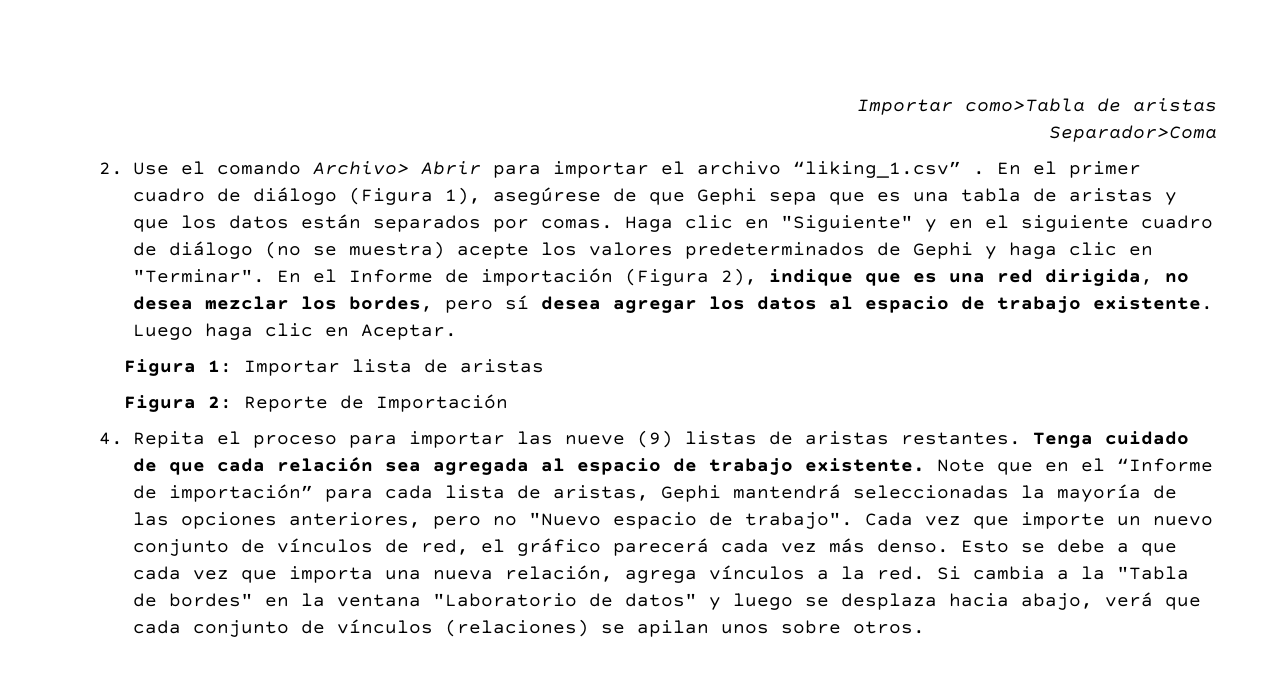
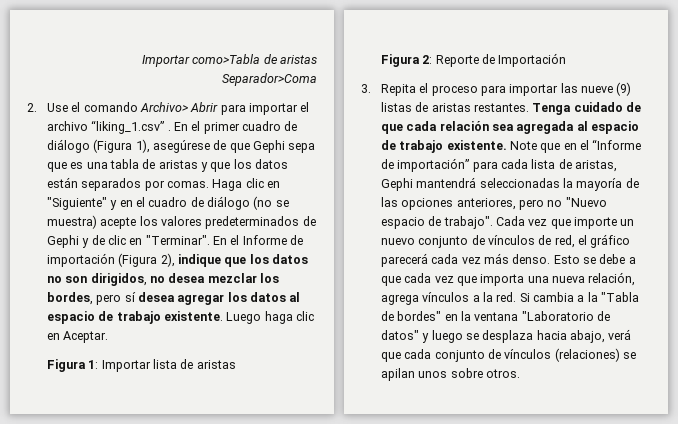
- Haga clic en "Siguiente" y en el siguiente cuadro de diálogo (no se muestra) acepte los valores predeterminados de Gephi y haga clic en "Terminar".
+ Haga clic en "Siguiente" y en el cuadro de diálogo (no se muestra) acepte los valores predeterminados de Gephi y de clic en "Terminar".
- En el Informe de importación (Figura 2), indique que es una red dirigida, no desea mezclar los bordes, pero sí desea agregar los datos al espacio de trabajo existente.
+ En el Informe de importación (Figura 2), indique que los datos no son dirigidos, no desea mezclar los bordes, pero sí desea agregar los datos al espacio de trabajo existente.
- 4. Repita el proceso para importar las nueve (9) listas de aristas restantes.
+ 3. Repita el proceso para importar las nueve (9) listas de aristas restantes.

